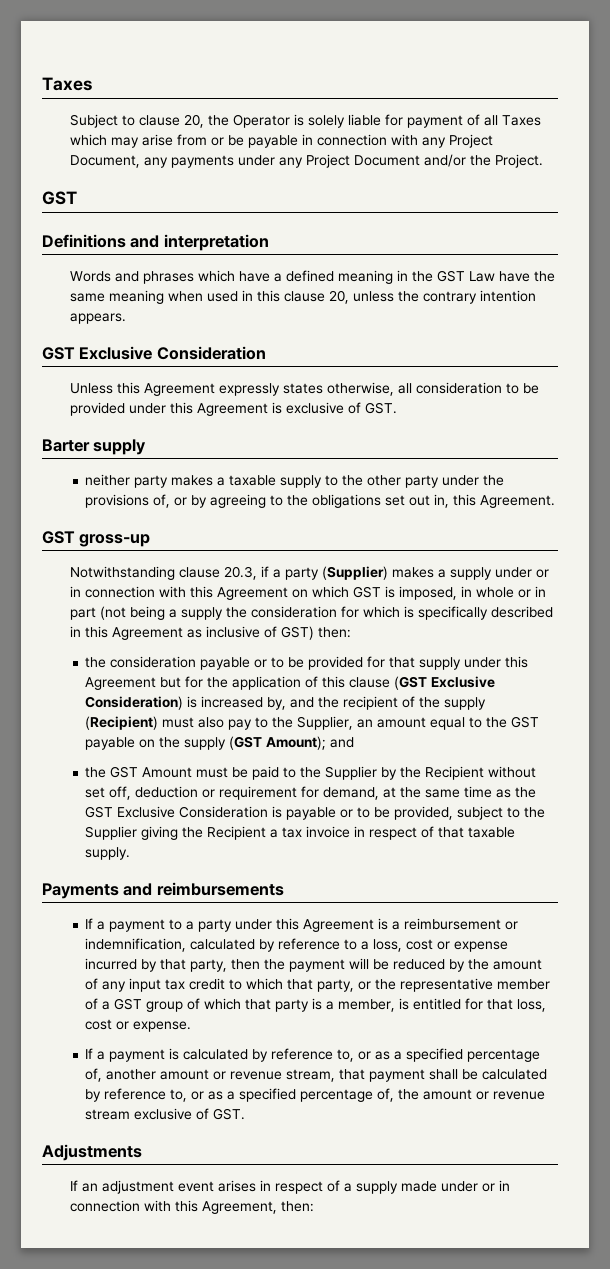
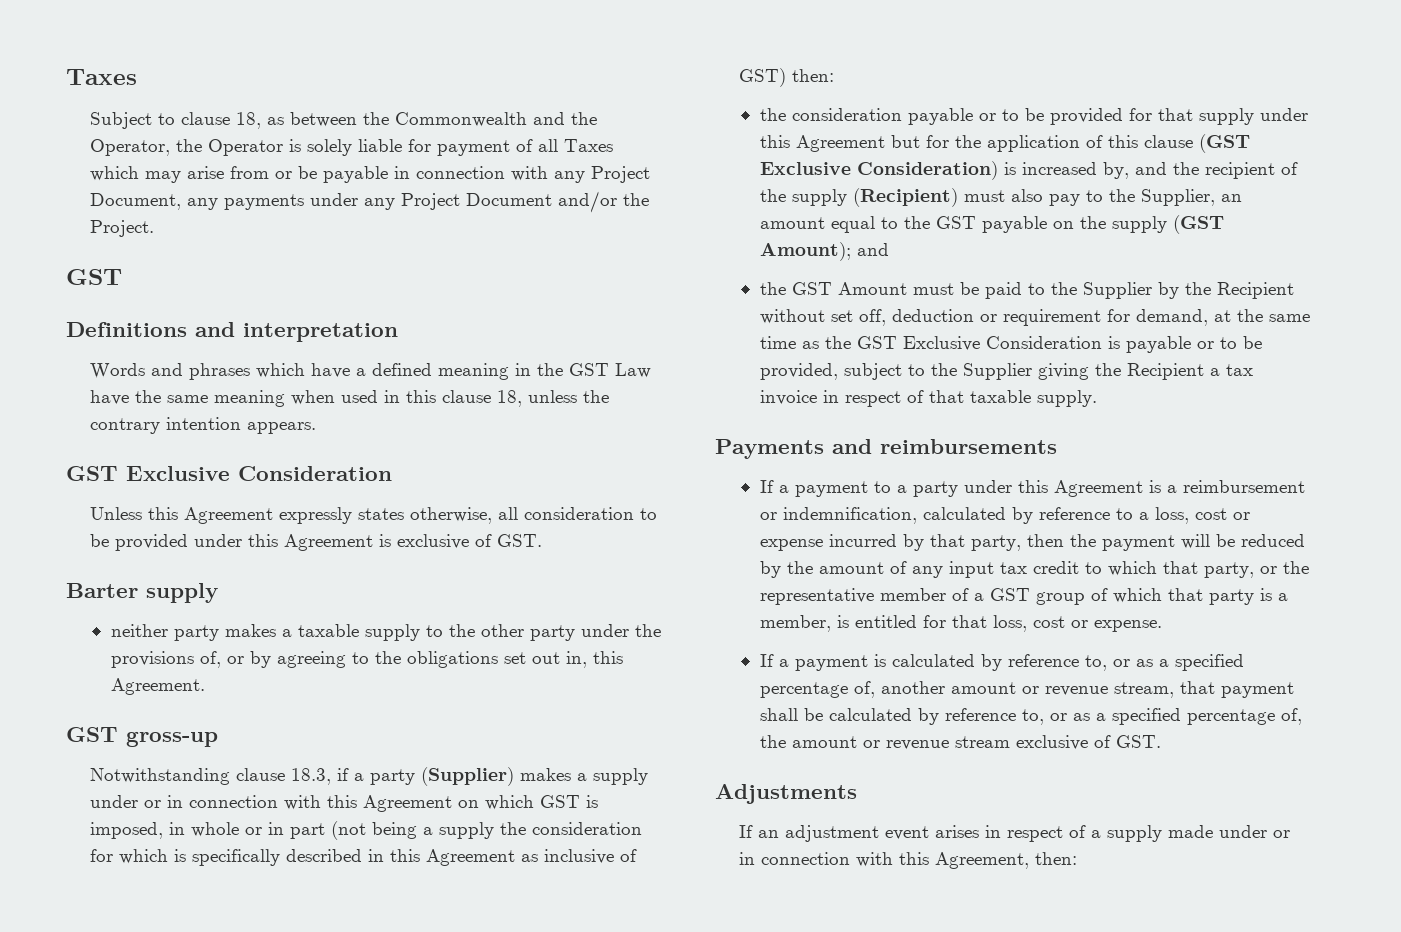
- Subject to clause 20, the Operator is solely liable for payment of all Taxes which may arise from or be payable in connection with any Project Document, any payments under any Project Document and/or the Project.
+ Subject to clause 18, as between the Commonwealth and the Operator, the Operator is solely liable for payment of all Taxes which may arise from or be payable in connection with any Project Document, any payments under any Project Document and/or the Project.
- Words and phrases which have a defined meaning in the GST Law have the same meaning when used in this clause 20, unless the contrary intention appears.
+ Words and phrases which have a defined meaning in the GST Law have the same meaning when used in this clause 18, unless the contrary intention appears.
- Notwithstanding clause 20.3, if a party (Supplier) makes a supply under or in connection with this Agreement on which GST is imposed, in whole or in part (not being a supply the consideration for which is specifically described in this Agreement as inclusive of GST) then:
+ Notwithstanding clause 18.3, if a party (Supplier) makes a supply under or in connection with this Agreement on which GST is imposed, in whole or in part (not being a supply the consideration for which is specifically described in this Agreement as inclusive of GST) then:

